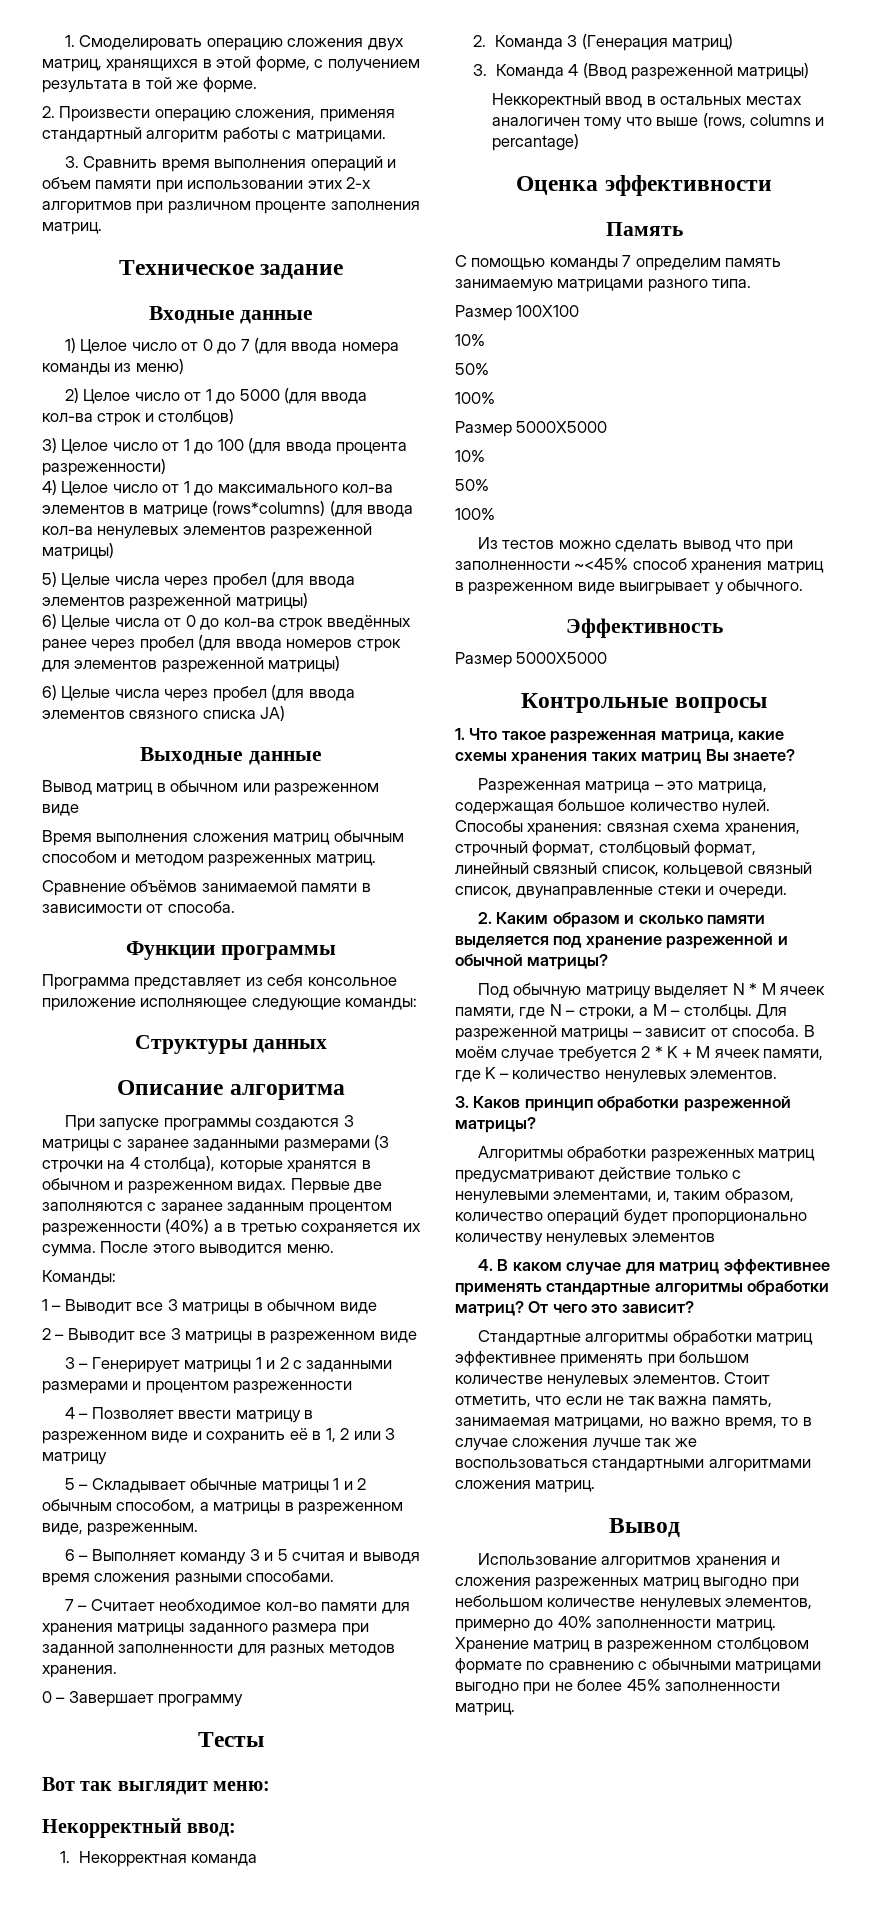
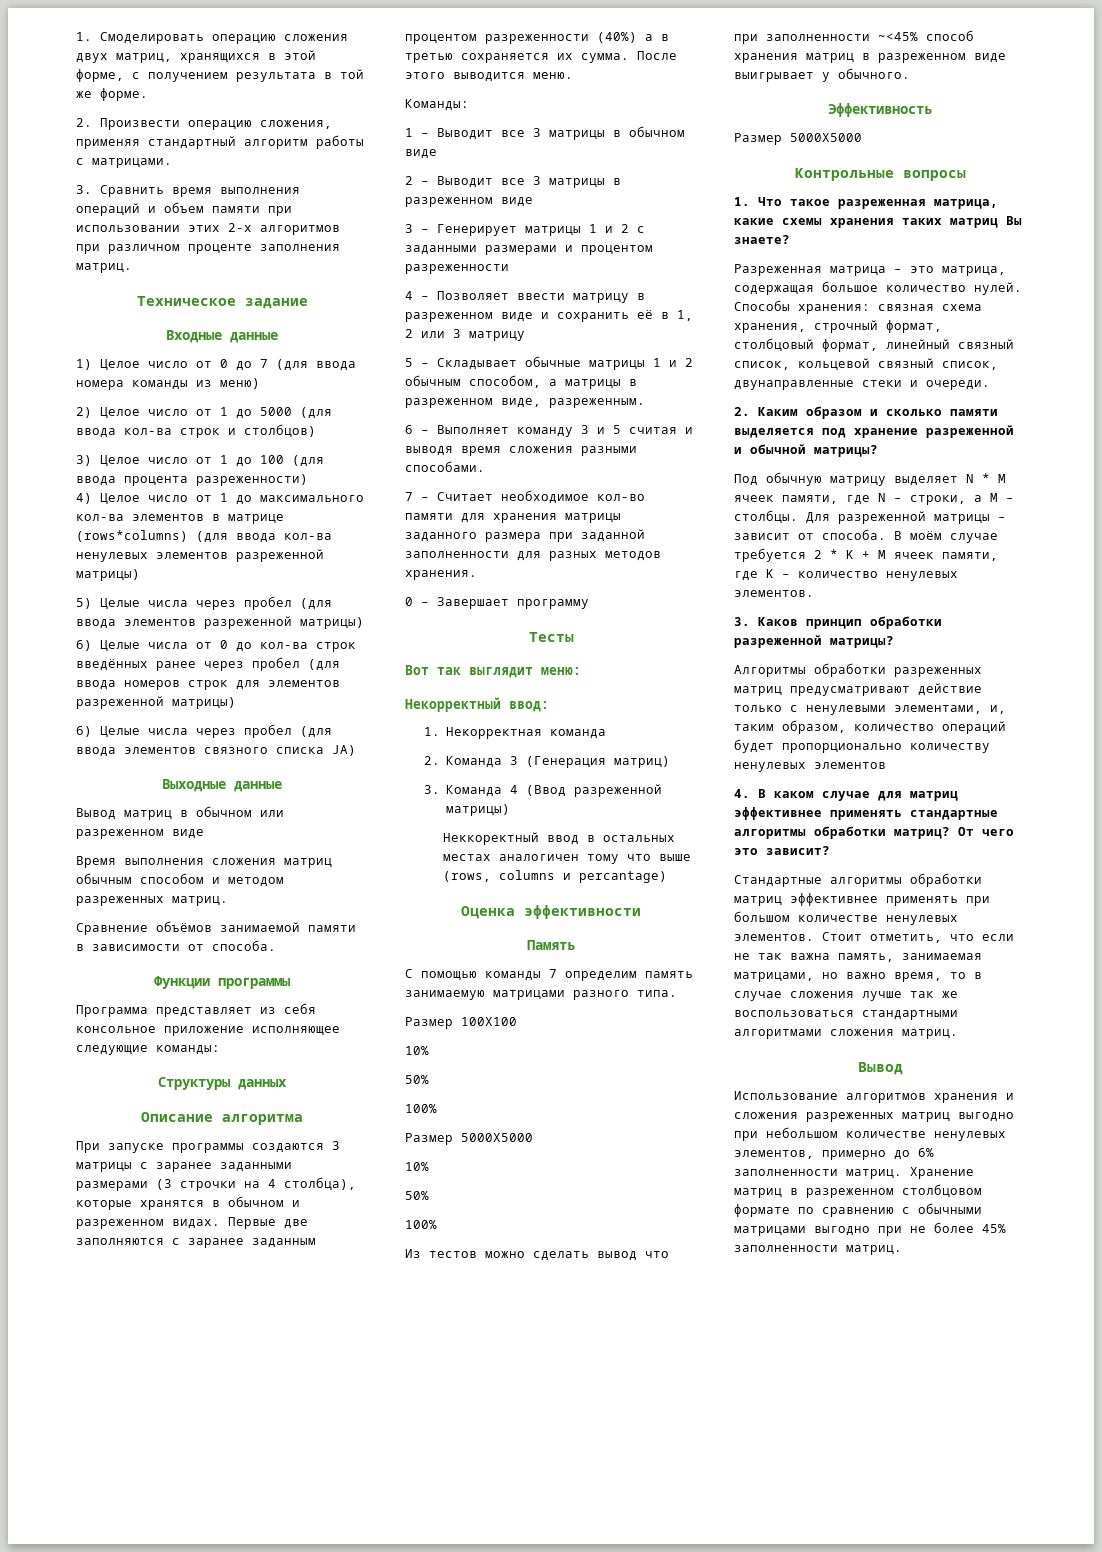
- Использование алгоритмов хранения и сложения разреженных матриц выгодно при небольшом количестве ненулевых элементов, примерно до 40% заполненности матриц.
+ Использование алгоритмов хранения и сложения разреженных матриц выгодно при небольшом количестве ненулевых элементов, примерно до 6% заполненности матриц.

